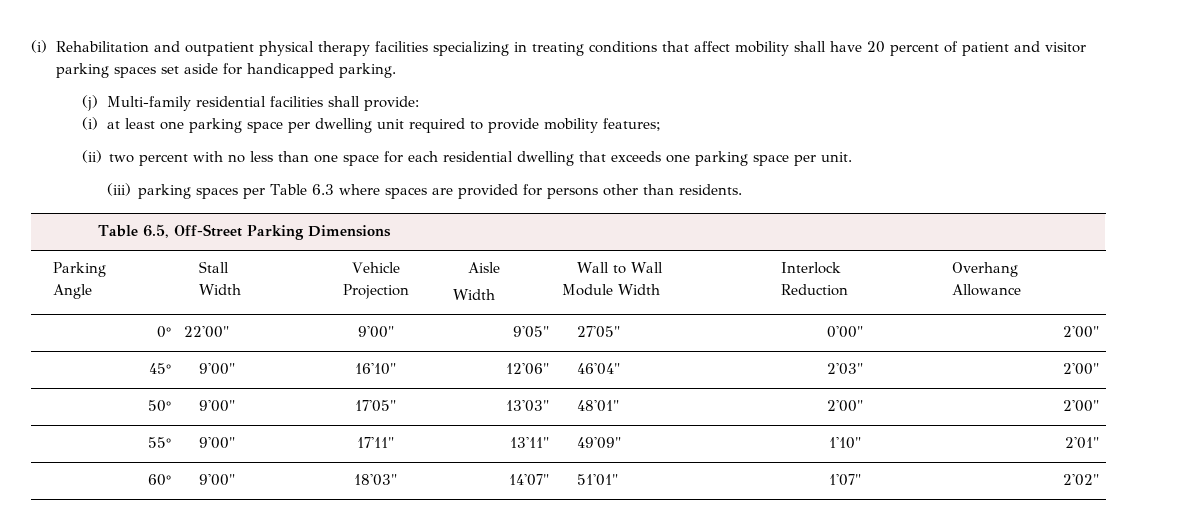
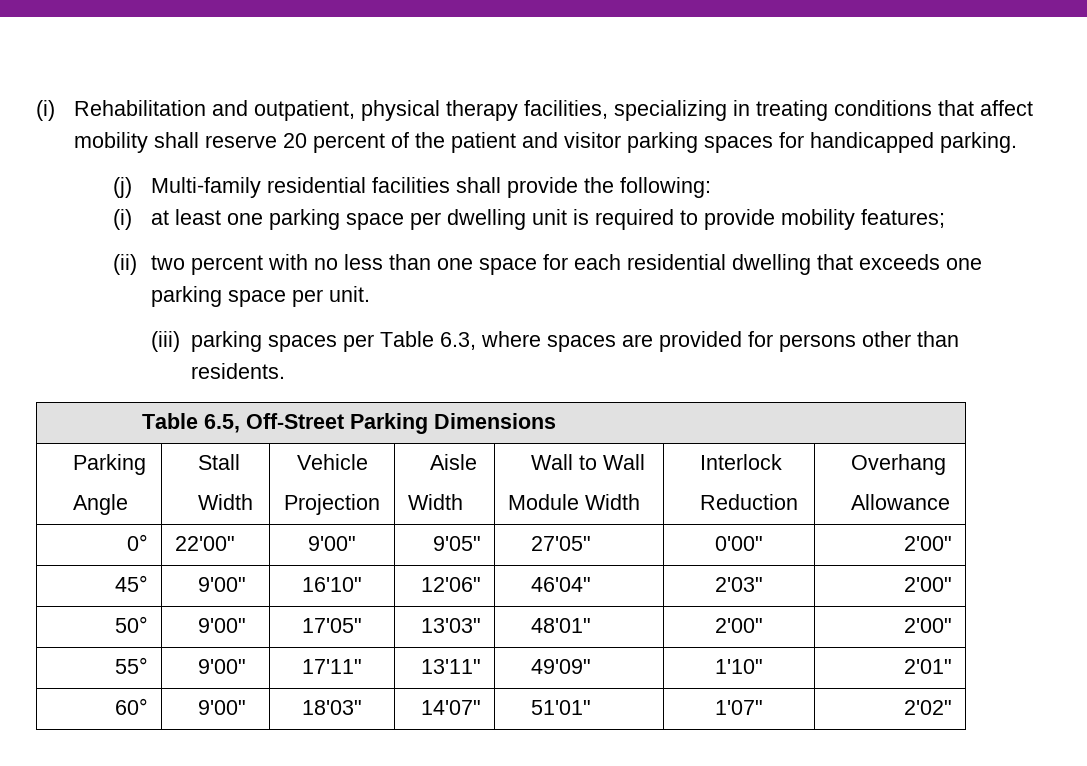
- (i) Rehabilitation and outpatient physical therapy facilities specializing in treating conditions that affect mobility shall have 20 percent of patient and visitor parking spaces set aside for handicapped parking.
+ (i) Rehabilitation and outpatient, physical therapy facilities, specializing in treating conditions that affect mobility shall reserve 20 percent of the patient and visitor parking spaces for handicapped parking.
- (j) Multi-family residential facilities shall provide:
+ (j) Multi-family residential facilities shall provide the following:
- (i) at least one parking space per dwelling unit required to provide mobility features;
+ (i) at least one parking space per dwelling unit is required to provide mobility features;
- (iii) parking spaces per Table 6.3 where spaces are provided for persons other than residents.
+ (iii) parking spaces per Table 6.3, where spaces are provided for persons other than residents.

